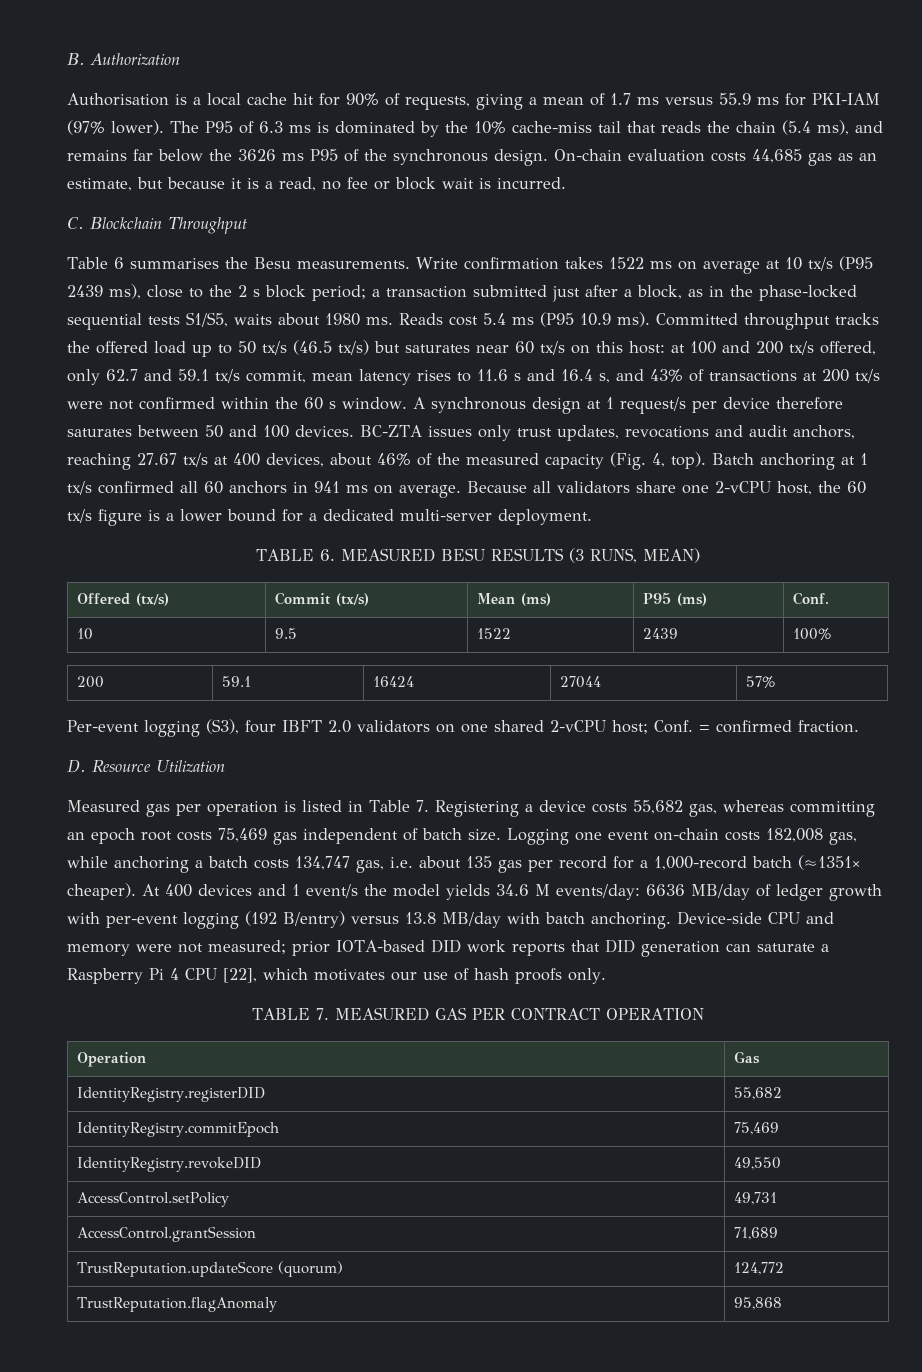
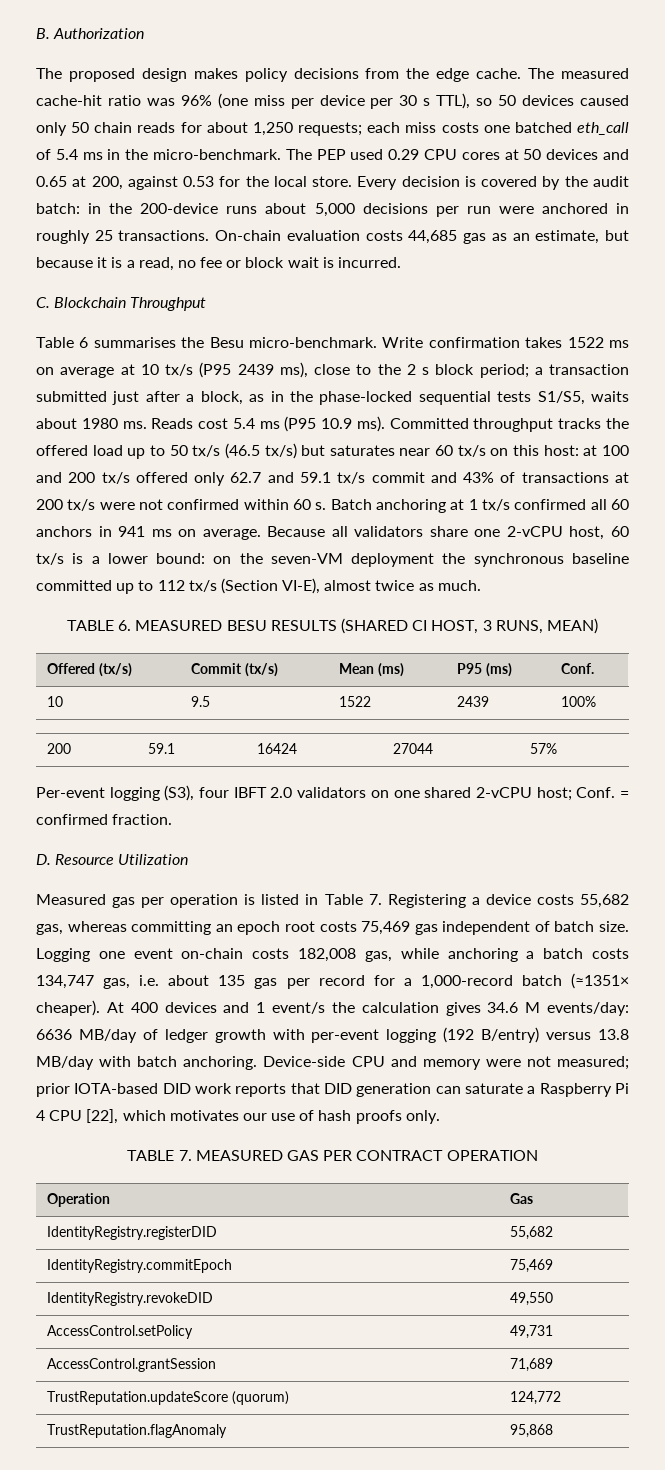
- Authorisation is a local cache hit for 90% of requests, giving a mean of 1.7 ms versus 55.9 ms for PKI-IAM (97% lower). The P95 of 6.3 ms is dominated by the 10% cache-miss tail that reads the chain (5.4 ms), and remains far below the 3626 ms P95 of the synchronous design.
+ The proposed design makes policy decisions from the edge cache. The measured cache-hit ratio was 96% (one miss per device per 30 s TTL), so 50 devices caused only 50 chain reads for about 1,250 requests; each miss costs one batched eth_call of 5.4 ms in the micro-benchmark. The PEP used 0.29 CPU cores at 50 devices and 0.65 at 200, against 0.53 for the local store. Every decision is covered by the audit batch: in the 200-device runs about 5,000 decisions per run were anchored in roughly 25 transactions.
- Table 6 summarises the Besu measurements.
+ Table 6 summarises the Besu micro-benchmark.
- Committed throughput tracks the offered load up to 50 tx/s (46.5 tx/s) but saturates near 60 tx/s on this host: at 100 and 200 tx/s offered, only 62.7 and 59.1 tx/s commit, mean latency rises to 11.6 s and 16.4 s, and 43% of transactions at 200 tx/s were not confirmed within the 60 s window. A synchronous design at 1 request/s per device therefore saturates between 50 and 100 devices. BC-ZTA issues only trust updates, revocations and audit anchors, reaching 27.67 tx/s at 400 devices, about 46% of the measured capacity (Fig. 4, top).
+ Committed throughput tracks the offered load up to 50 tx/s (46.5 tx/s) but saturates near 60 tx/s on this host: at 100 and 200 tx/s offered only 62.7 and 59.1 tx/s commit and 43% of transactions at 200 tx/s were not confirmed within 60 s.
- Because all validators share one 2-vCPU host, the 60 tx/s figure is a lower bound for a dedicated multi-server deployment.
+ Because all validators share one 2-vCPU host, 60 tx/s is a lower bound: on the seven-VM deployment the synchronous baseline committed up to 112 tx/s (Section VI-E), almost twice as much.
- TABLE 6. MEASURED BESU RESULTS (3 RUNS, MEAN)
+ TABLE 6. MEASURED BESU RESULTS (SHARED CI HOST, 3 RUNS, MEAN)
- At 400 devices and 1 event/s the model yields 34.6 M events/day: 6636 MB/day of ledger growth with per-event logging (192 B/entry) versus 13.8 MB/day with batch anchoring.
+ At 400 devices and 1 event/s the calculation gives 34.6 M events/day: 6636 MB/day of ledger growth with per-event logging (192 B/entry) versus 13.8 MB/day with batch anchoring.

